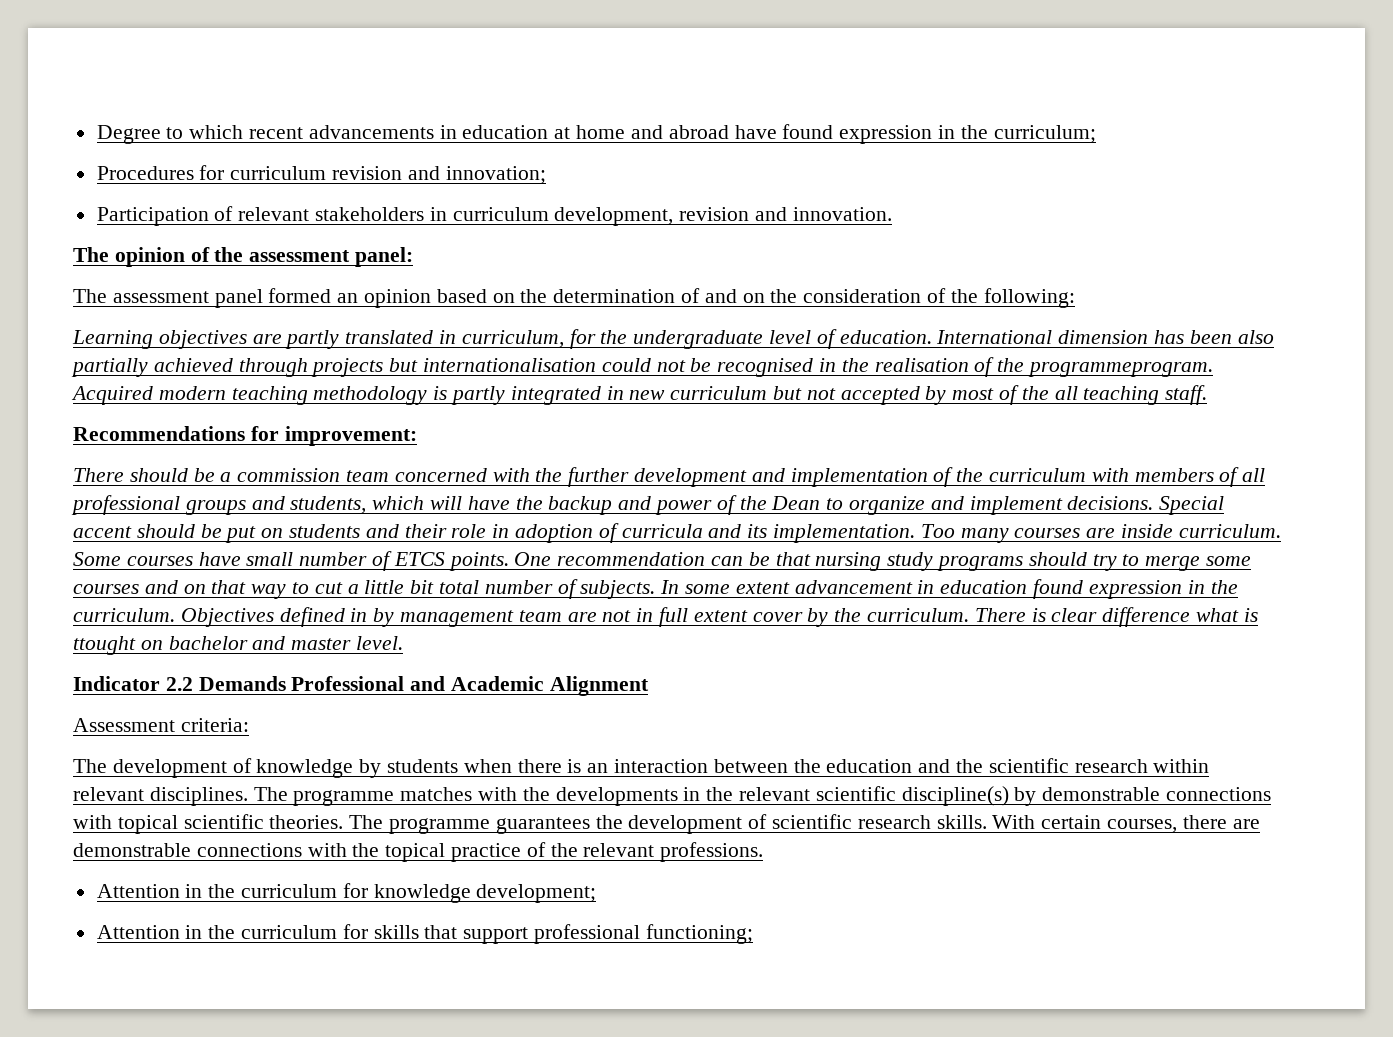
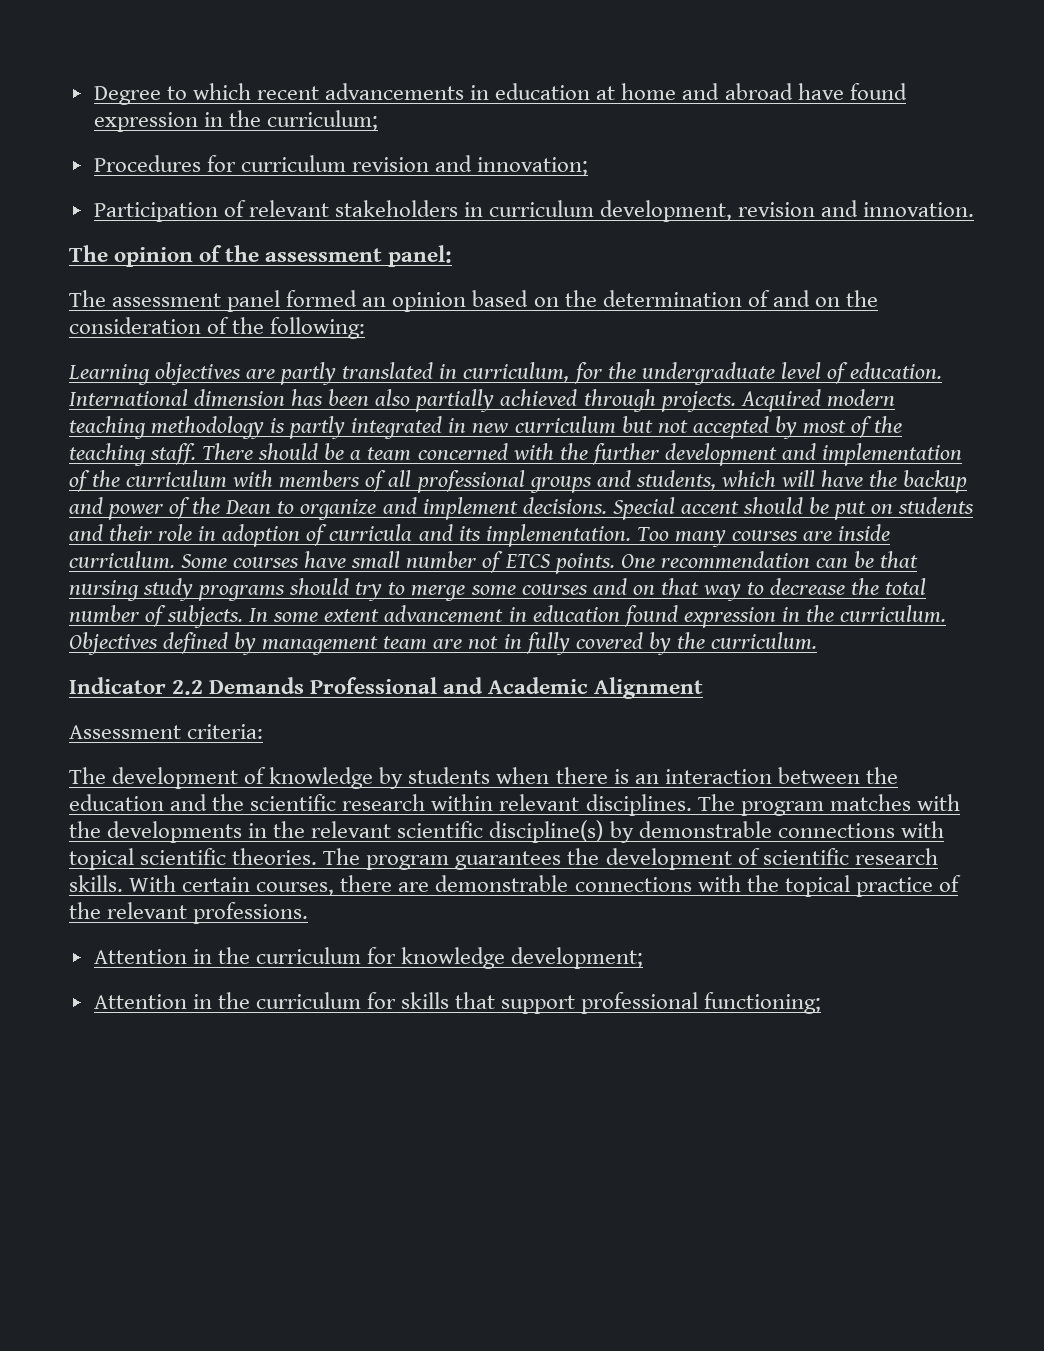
- International dimension has been also partially achieved through projects but internationalisation could not be recognised in the realisation of the programmeprogram.
+ International dimension has been also partially achieved through projects.
- Acquired modern teaching methodology is partly integrated in new curriculum but not accepted by most of the all teaching staff.
- Recommendations for improvement:
- There should be a commission team concerned with the further development and implementation of the curriculum with members of all professional groups and students, which will have the backup and power of the Dean to organize and implement decisions.
+ Acquired modern teaching methodology is partly integrated in new curriculum but not accepted by most of the teaching staff. There should be a team concerned with the further development and implementation of the curriculum with members of all professional groups and students, which will have the backup and power of the Dean to organize and implement decisions.
- One recommendation can be that nursing study programs should try to merge some courses and on that way to cut a little bit total number of subjects.
+ One recommendation can be that nursing study programs should try to merge some courses and on that way to decrease the total number of subjects.
- Objectives defined in by management team are not in full extent cover by the curriculum. There is clear difference what is ttought on bachelor and master level.
+ Objectives defined by management team are not in fully covered by the curriculum.
- The programme matches with the developments in the relevant scientific discipline(s) by demonstrable connections with topical scientific theories.
+ The program matches with the developments in the relevant scientific discipline(s) by demonstrable connections with topical scientific theories.
- The programme guarantees the development of scientific research skills.
+ The program guarantees the development of scientific research skills.

